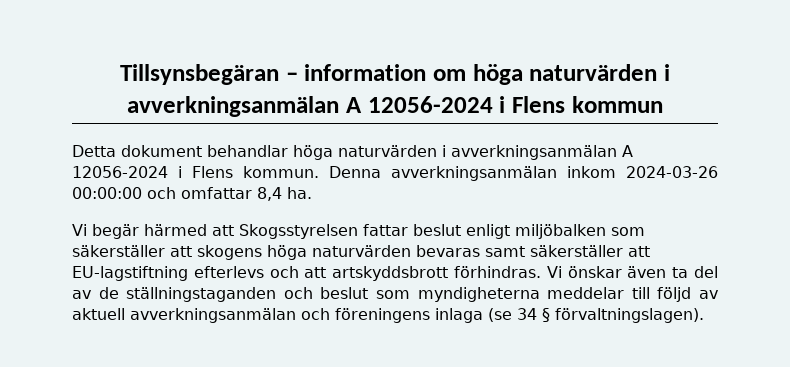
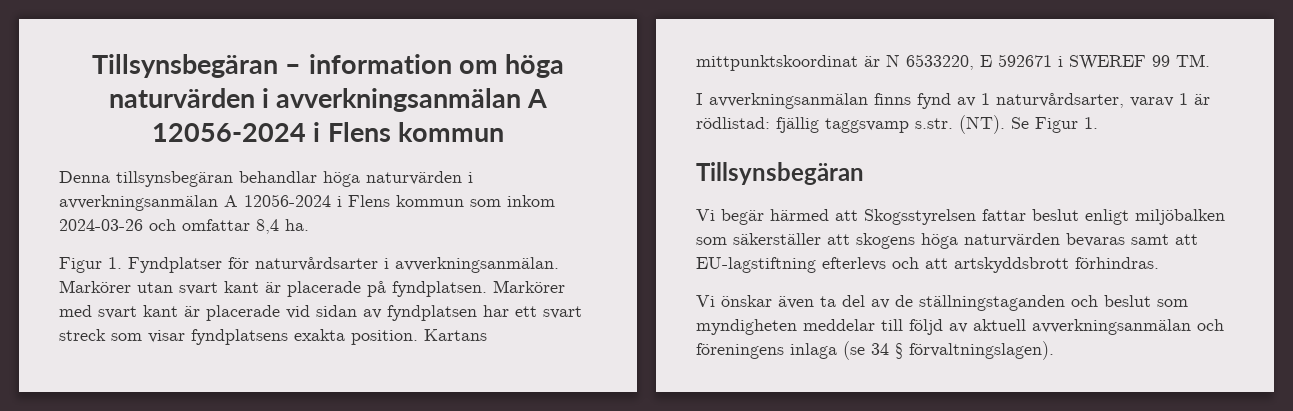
- Detta dokument behandlar höga naturvärden i avverkningsanmälan A 12056-2024 i Flens kommun. Denna avverkningsanmälan inkom 2024-03-26 00:00:00 och omfattar 8,4 ha.
+ Denna tillsynsbegäran behandlar höga naturvärden i avverkningsanmälan A 12056-2024 i Flens kommun som inkom 2024-03-26 och omfattar 8,4 ha.
+ Figur 1. Fyndplatser för naturvårdsarter i avverkningsanmälan. Markörer utan svart kant är placerade på fyndplatsen. Markörer med svart kant är placerade vid sidan av fyndplatsen har ett svart streck som visar fyndplatsens exakta position. Kartans mittpunktskoordinat är N 6533220, E 592671 i SWEREF 99 TM.
+ I avverkningsanmälan finns fynd av 1 naturvårdsarter, varav 1 är rödlistad: fjällig taggsvamp s.str. (NT). Se Figur 1.
+ Tillsynsbegäran
- Vi begär härmed att Skogsstyrelsen fattar beslut enligt miljöbalken som säkerställer att skogens höga naturvärden bevaras samt säkerställer att EU-lagstiftning efterlevs och att artskyddsbrott förhindras. Vi önskar även ta del av de ställningstaganden och beslut som myndigheterna meddelar till följd av aktuell avverkningsanmälan och föreningens inlaga (se 34 § förvaltningslagen).
+ Vi begär härmed att Skogsstyrelsen fattar beslut enligt miljöbalken som säkerställer att skogens höga naturvärden bevaras samt att EU-lagstiftning efterlevs och att artskyddsbrott förhindras.
+ Vi önskar även ta del av de ställningstaganden och beslut som myndigheten meddelar till följd av aktuell avverkningsanmälan och föreningens inlaga (se 34 § förvaltningslagen).

